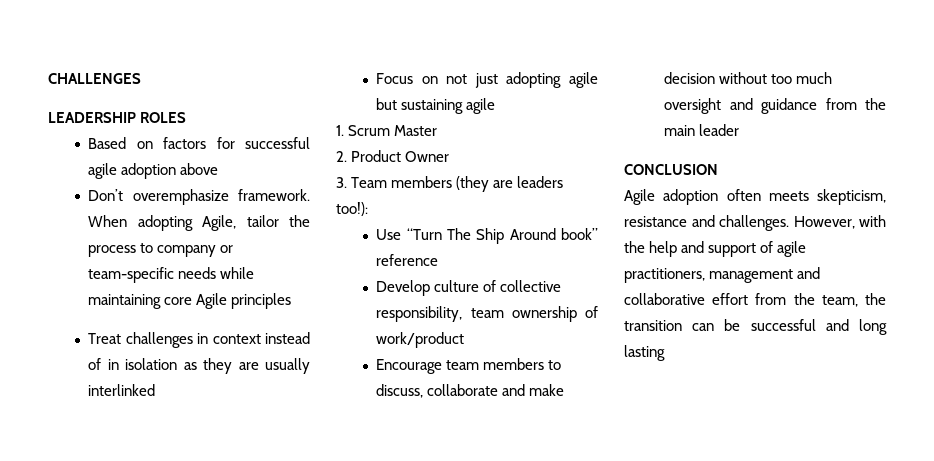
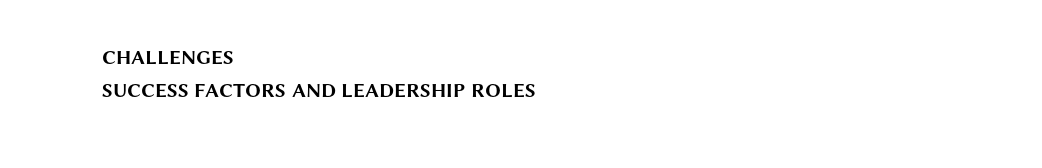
- LEADERSHIP ROLES
+ SUCCESS FACTORS AND LEADERSHIP ROLES
- Based on factors for successful agile adoption above
- Don’t overemphasize framework. When adopting Agile, tailor the process to company or team-specific needs while maintaining core Agile principles
- Treat challenges in context instead of in isolation as they are usually interlinked
- Focus on not just adopting agile but sustaining agile
- 1. Scrum Master
- 2. Product Owner
- 3. Team members (they are leaders too!):
- Use “Turn The Ship Around book” reference
- Develop culture of collective responsibility, team ownership of work/product
- Encourage team members to discuss, collaborate and make decision without too much oversight and guidance from the main leader
- CONCLUSION
- Agile adoption often meets skepticism, resistance and challenges. However, with the help and support of agile practitioners, management and collaborative effort from the team, the transition can be successful and long lasting

